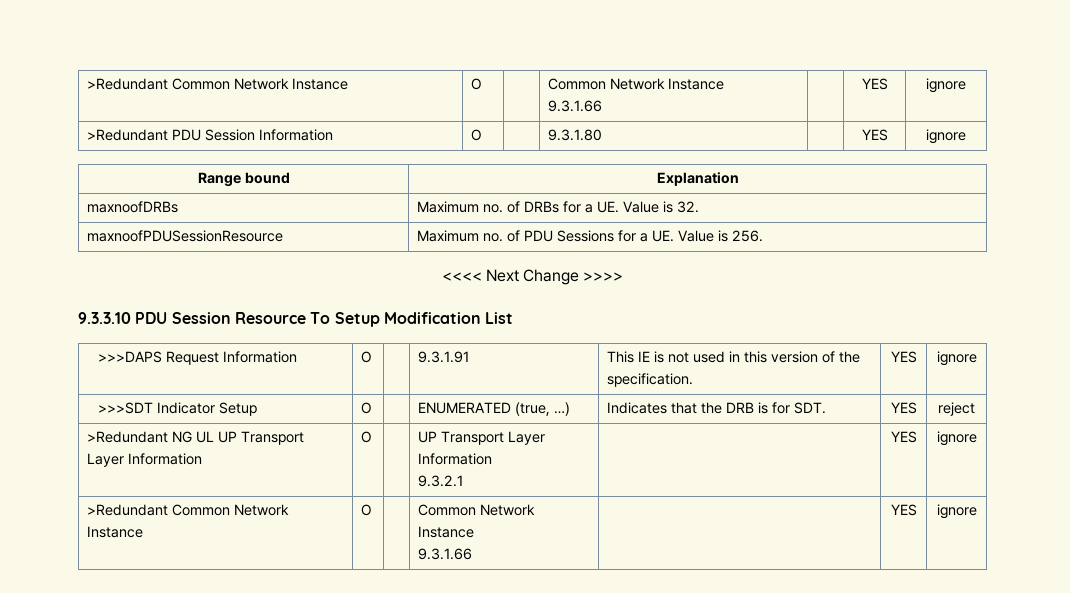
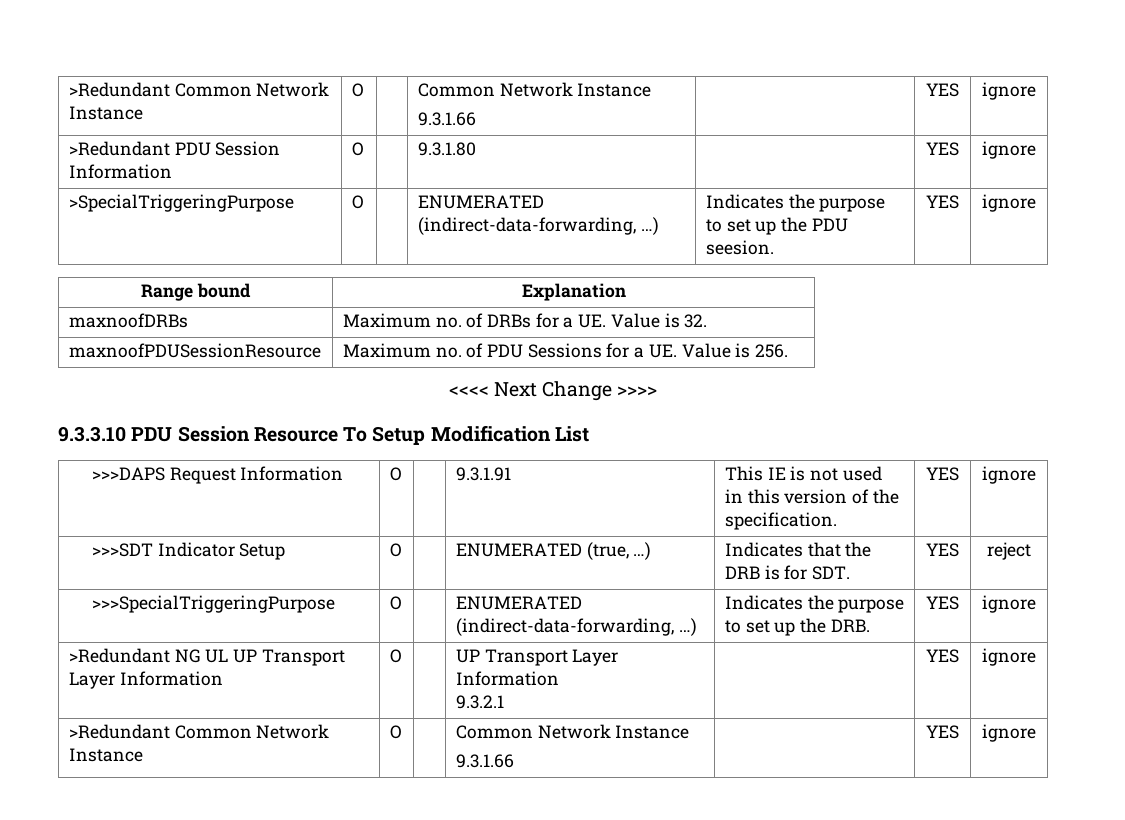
+ >SpecialTriggeringPurpose | O | | ENUMERATED (indirect-data-forwarding, …) | Indicates the purpose to set up the PDU seesion. | YES | ignore
+ >>>SpecialTriggeringPurpose | O | | ENUMERATED (indirect-data-forwarding, …) | Indicates the purpose to set up the DRB. | YES | ignore

